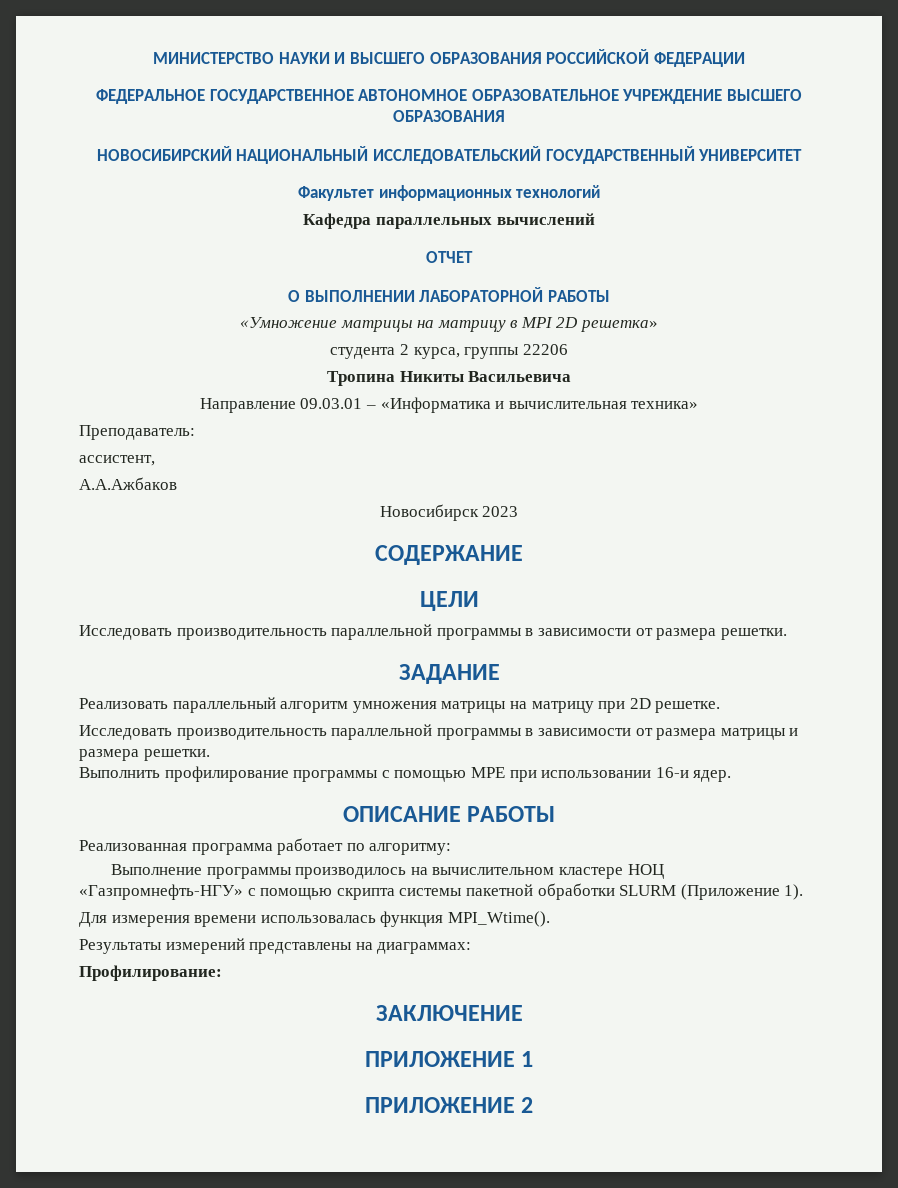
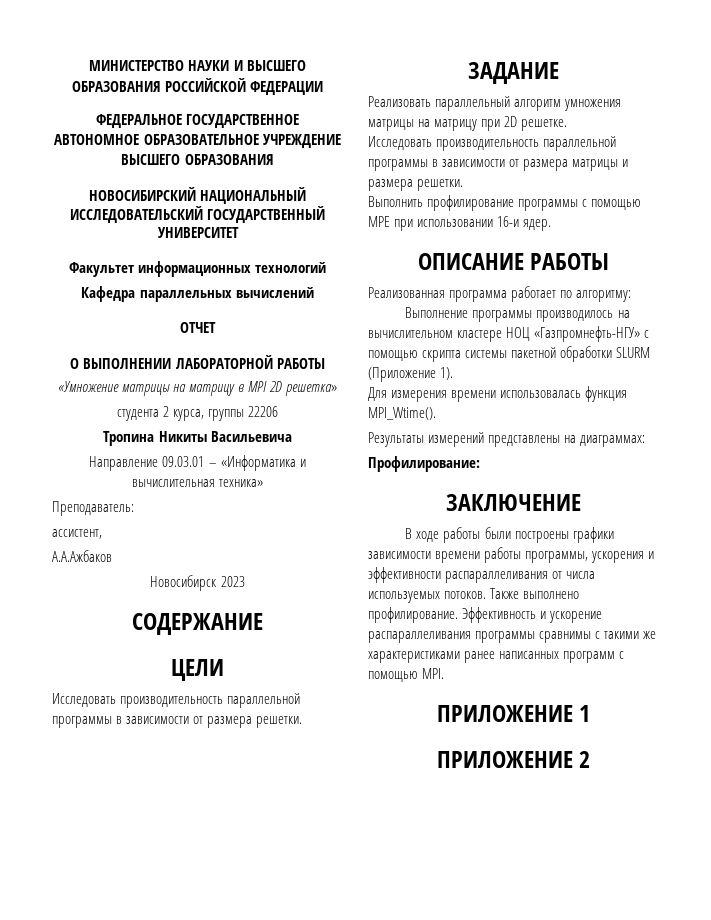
+ В ходе работы были построены графики зависимости времени работы программы, ускорения и эффективности распараллеливания от числа используемых потоков. Также выполнено профилирование. Эффективность и ускорение распараллеливания программы сравнимы с такими же характеристиками ранее написанных программ с помощью MPI.

